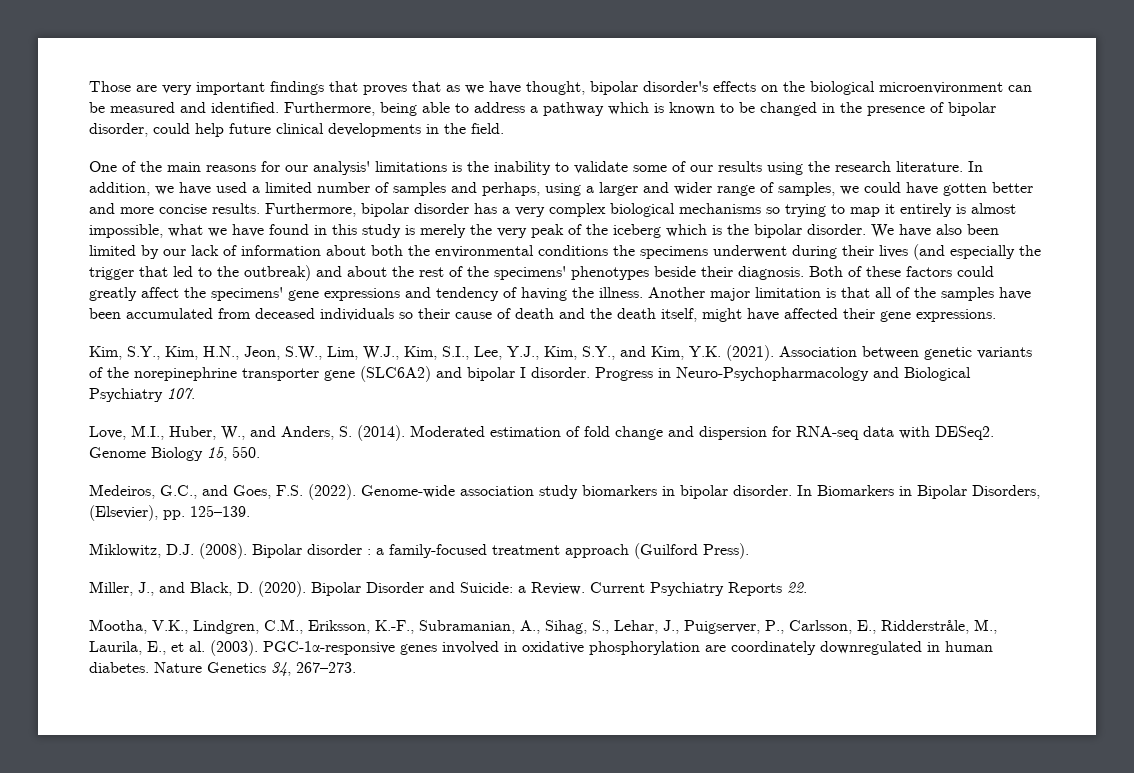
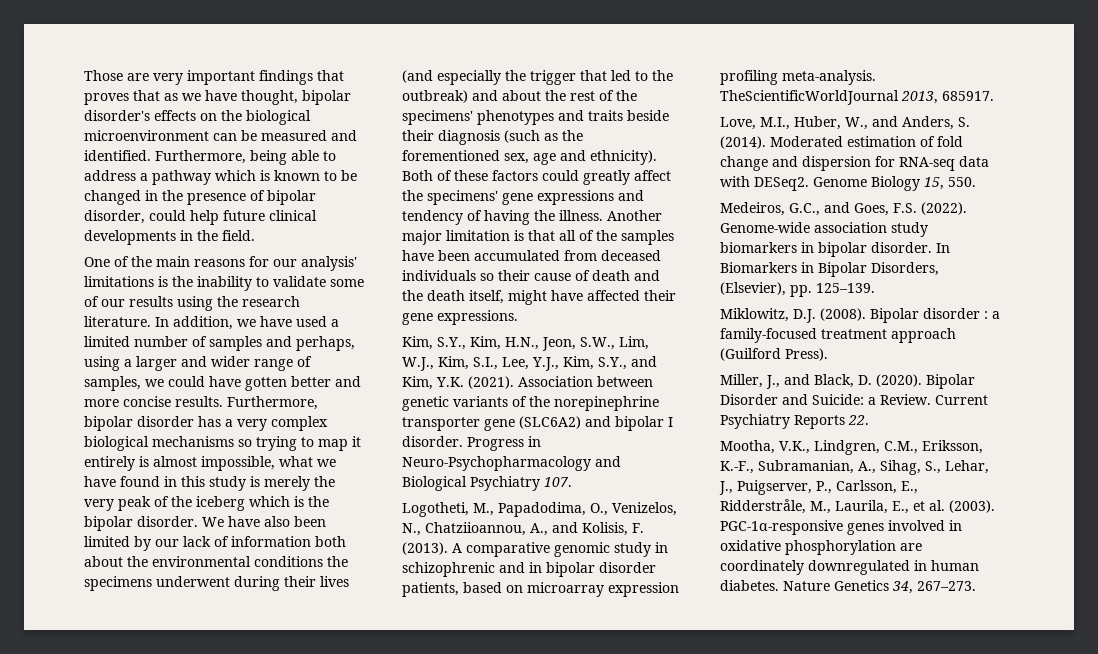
- We have also been limited by our lack of information about both the environmental conditions the specimens underwent during their lives (and especially the trigger that led to the outbreak) and about the rest of the specimens' phenotypes beside their diagnosis.
+ We have also been limited by our lack of information both about the environmental conditions the specimens underwent during their lives (and especially the trigger that led to the outbreak) and about the rest of the specimens' phenotypes and traits beside their diagnosis (such as the forementioned sex, age and ethnicity).
+ Logotheti, M., Papadodima, O., Venizelos, N., Chatziioannou, A., and Kolisis, F. (2013). A comparative genomic study in schizophrenic and in bipolar disorder patients, based on microarray expression profiling meta-analysis. TheScientificWorldJournal 2013, 685917.

